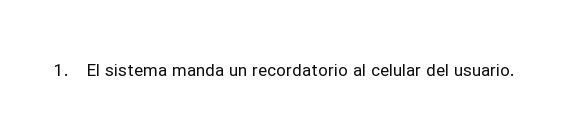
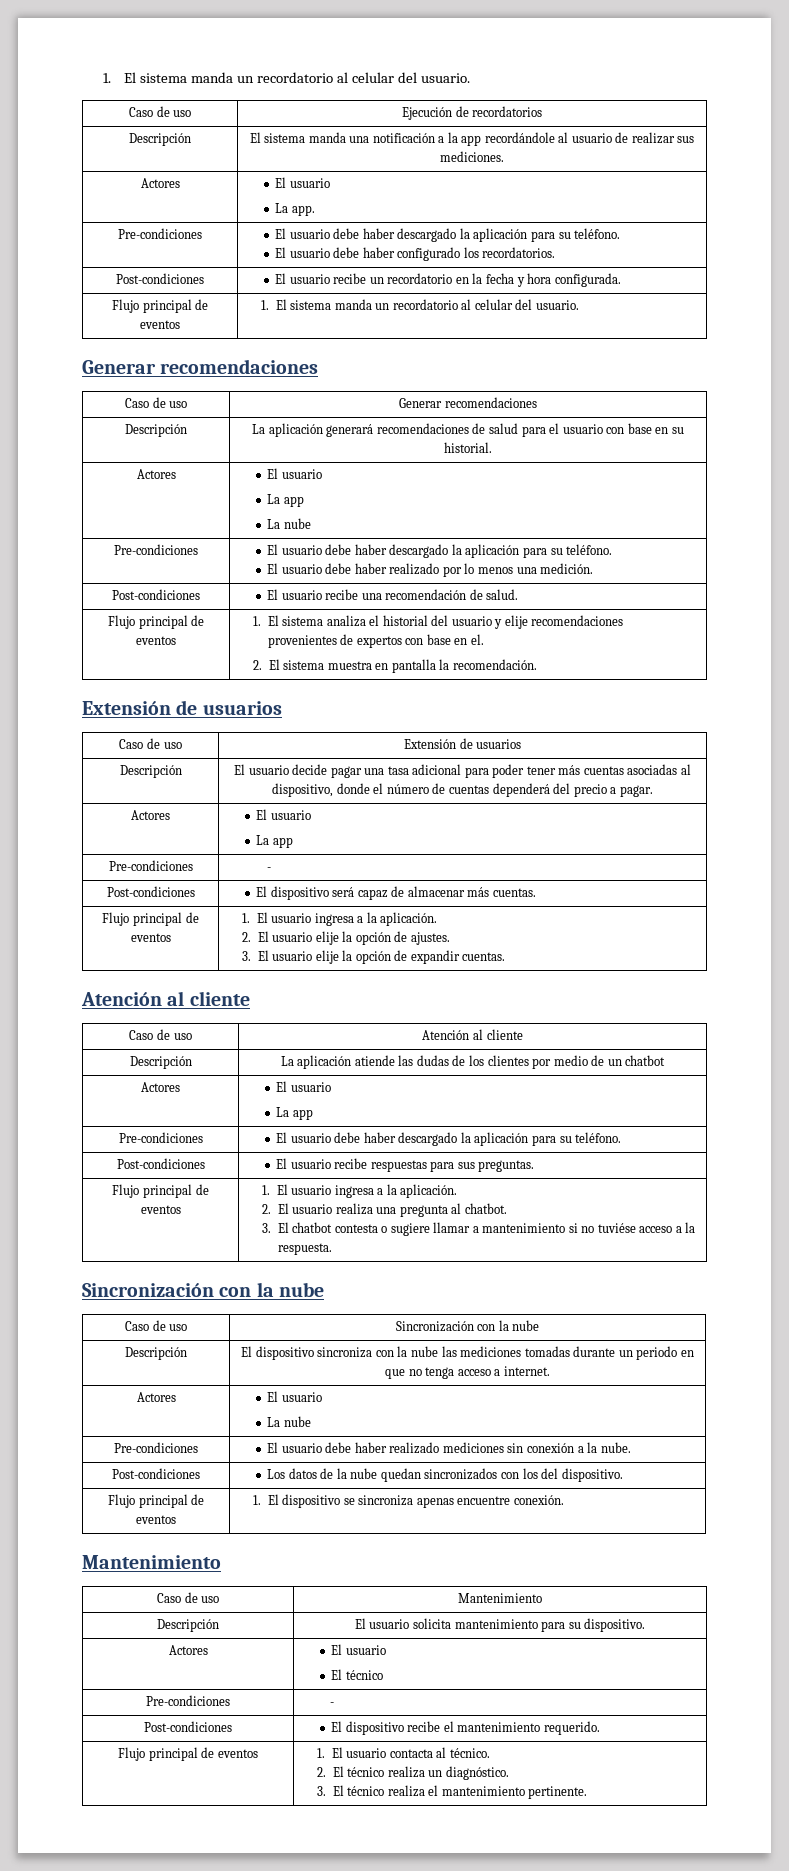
+ Caso de uso | Ejecución de recordatorios
+ Descripción | El sistema manda una notificación a la app recordándole al usuario de realizar sus mediciones.
+ Actores | El usuario
+ La app.
+ Pre-condiciones | El usuario debe haber descargado la aplicación para su teléfono.
+ El usuario debe haber configurado los recordatorios.
+ Post-condiciones | El usuario recibe un recordatorio en la fecha y hora configurada.
+ Flujo principal de eventos | 1. El sistema manda un recordatorio al celular del usuario.
+ Generar recomendaciones
+ Caso de uso | Generar recomendaciones
+ Descripción | La aplicación generará recomendaciones de salud para el usuario con base en su historial.
+ Actores | El usuario
+ La app
+ La nube
+ Pre-condiciones | El usuario debe haber descargado la aplicación para su teléfono.
+ El usuario debe haber realizado por lo menos una medición.
+ Post-condiciones | El usuario recibe una recomendación de salud.
+ Flujo principal de eventos | 1. El sistema analiza el historial del usuario y elije recomendaciones provenientes de expertos con base en el.
+ 2. El sistema muestra en pantalla la recomendación.
+ Extensión de usuarios
+ Caso de uso | Extensión de usuarios
+ Descripción | El usuario decide pagar una tasa adicional para poder tener más cuentas asociadas al dispositivo, donde el número de cuentas dependerá del precio a pagar.
+ Actores | El usuario
+ La app
+ Pre-condiciones | -
+ Post-condiciones | El dispositivo será capaz de almacenar más cuentas.
+ Flujo principal de eventos | 1. El usuario ingresa a la aplicación.
+ 2. El usuario elije la opción de ajustes.
+ 3. El usuario elije la opción de expandir cuentas.
+ Atención al cliente
+ Caso de uso | Atención al cliente
+ Descripción | La aplicación atiende las dudas de los clientes por medio de un chatbot
+ Actores | El usuario
+ La app
+ Pre-condiciones | El usuario debe haber descargado la aplicación para su teléfono.
+ Post-condiciones | El usuario recibe respuestas para sus preguntas.
+ Flujo principal de eventos | 1. El usuario ingresa a la aplicación.
+ 2. El usuario realiza una pregunta al chatbot.
+ 3. El chatbot contesta o sugiere llamar a mantenimiento si no tuviése acceso a la respuesta.
+ Sincronización con la nube
+ Caso de uso | Sincronización con la nube
+ Descripción | El dispositivo sincroniza con la nube las mediciones tomadas durante un periodo en que no tenga acceso a internet.
+ Actores | El usuario
+ La nube
+ Pre-condiciones | El usuario debe haber realizado mediciones sin conexión a la nube.
+ Post-condiciones | Los datos de la nube quedan sincronizados con los del dispositivo.
+ Flujo principal de eventos | 1. El dispositivo se sincroniza apenas encuentre conexión.
+ Mantenimiento
+ Caso de uso | Mantenimiento
+ Descripción | El usuario solicita mantenimiento para su dispositivo.
+ Actores | El usuario
+ El técnico
+ Pre-condiciones | -
+ Post-condiciones | El dispositivo recibe el mantenimiento requerido.
+ Flujo principal de eventos | 1. El usuario contacta al técnico.
+ 2. El técnico realiza un diagnóstico.
+ 3. El técnico realiza el mantenimiento pertinente.

